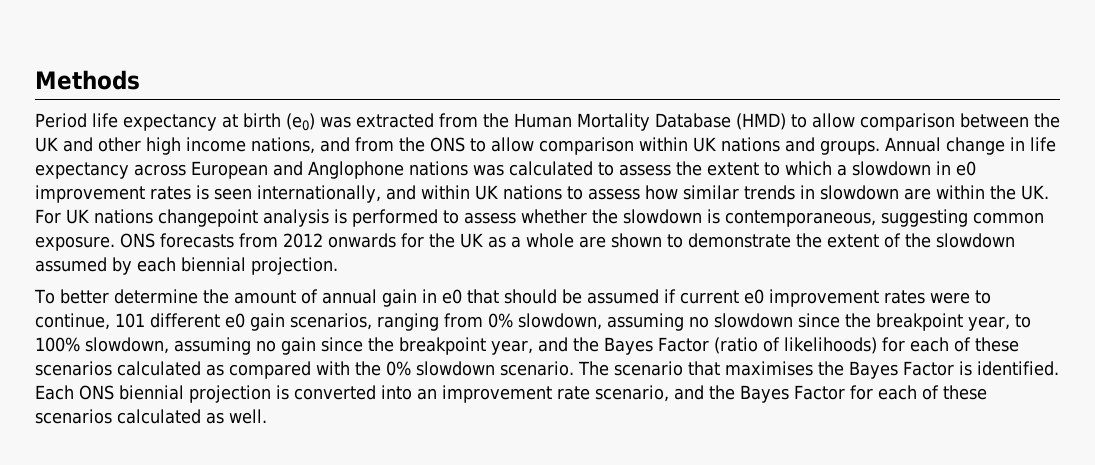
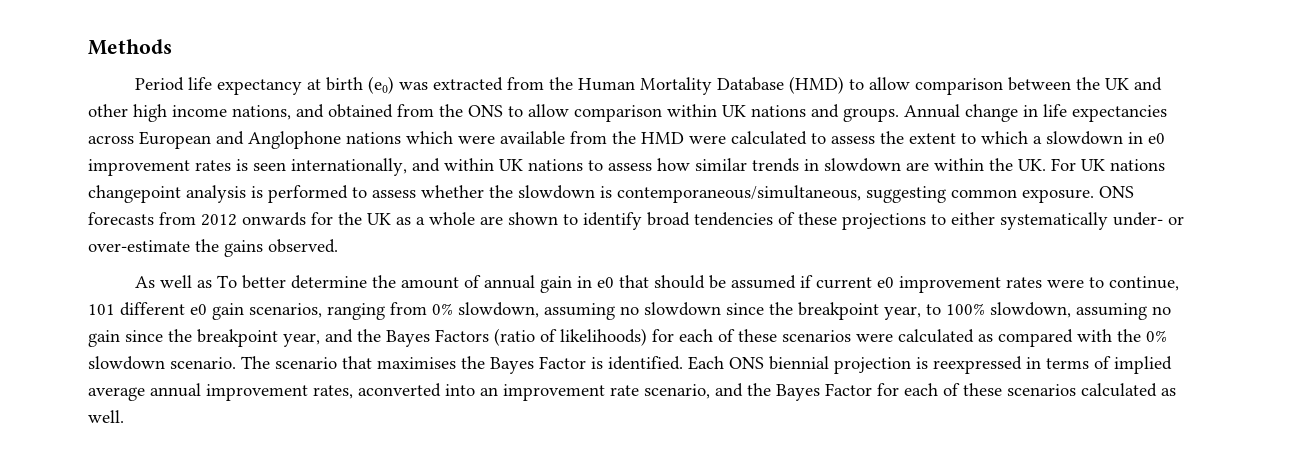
- Period life expectancy at birth (e0) was extracted from the Human Mortality Database (HMD) to allow comparison between the UK and other high income nations, and from the ONS to allow comparison within UK nations and groups.
+ Period life expectancy at birth (e0) was extracted from the Human Mortality Database (HMD) to allow comparison between the UK and other high income nations, and obtained from the ONS to allow comparison within UK nations and groups.
- Annual change in life expectancy across European and Anglophone nations was calculated to assess the extent to which a slowdown in e0 improvement rates is seen internationally, and within UK nations to assess how similar trends in slowdown are within the UK. For UK nations changepoint analysis is performed to assess whether the slowdown is contemporaneous, suggesting common exposure.
+ Annual change in life expectancies across European and Anglophone nations which were available from the HMD were calculated to assess the extent to which a slowdown in e0 improvement rates is seen internationally, and within UK nations to assess how similar trends in slowdown are within the UK. For UK nations changepoint analysis is performed to assess whether the slowdown is contemporaneous/simultaneous, suggesting common exposure.
- ONS forecasts from 2012 onwards for the UK as a whole are shown to demonstrate the extent of the slowdown assumed by each biennial projection.
- To better determine the amount of annual gain in e0 that should be assumed if current e0 improvement rates were to continue, 101 different e0 gain scenarios, ranging from 0% slowdown, assuming no slowdown since the breakpoint year, to 100% slowdown, assuming no gain since the breakpoint year, and the Bayes Factor (ratio of likelihoods) for each of these scenarios calculated as compared with the 0% slowdown scenario.
+ ONS forecasts from 2012 onwards for the UK as a whole are shown to identify broad tendencies of these projections to either systematically under- or over-estimate the gains observed.
+ As well as To better determine the amount of annual gain in e0 that should be assumed if current e0 improvement rates were to continue, 101 different e0 gain scenarios, ranging from 0% slowdown, assuming no slowdown since the breakpoint year, to 100% slowdown, assuming no gain since the breakpoint year, and the Bayes Factors (ratio of likelihoods) for each of these scenarios were calculated as compared with the 0% slowdown scenario.
- Each ONS biennial projection is converted into an improvement rate scenario, and the Bayes Factor for each of these scenarios calculated as well.
+ Each ONS biennial projection is reexpressed in terms of implied average annual improvement rates, aconverted into an improvement rate scenario, and the Bayes Factor for each of these scenarios calculated as well.

